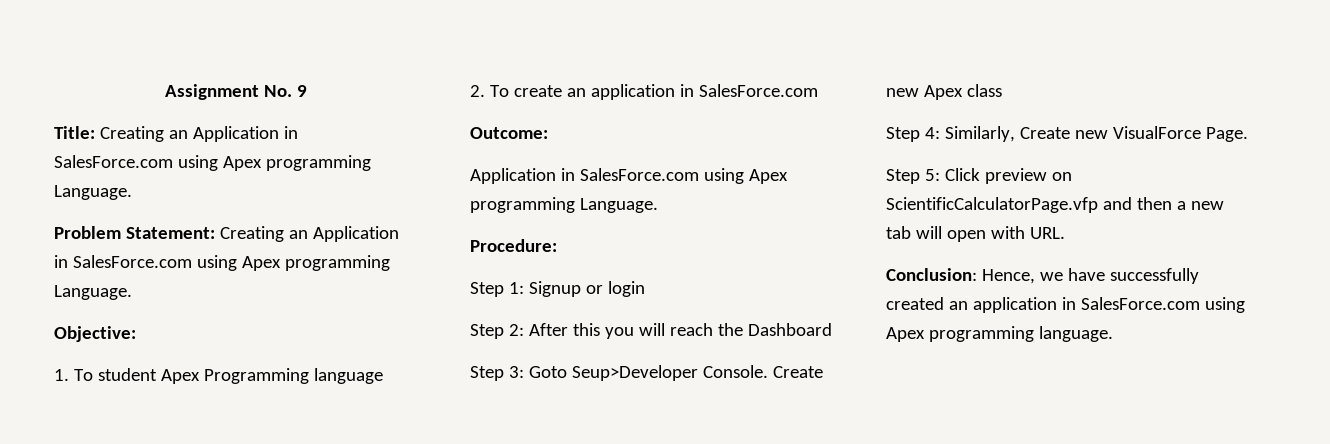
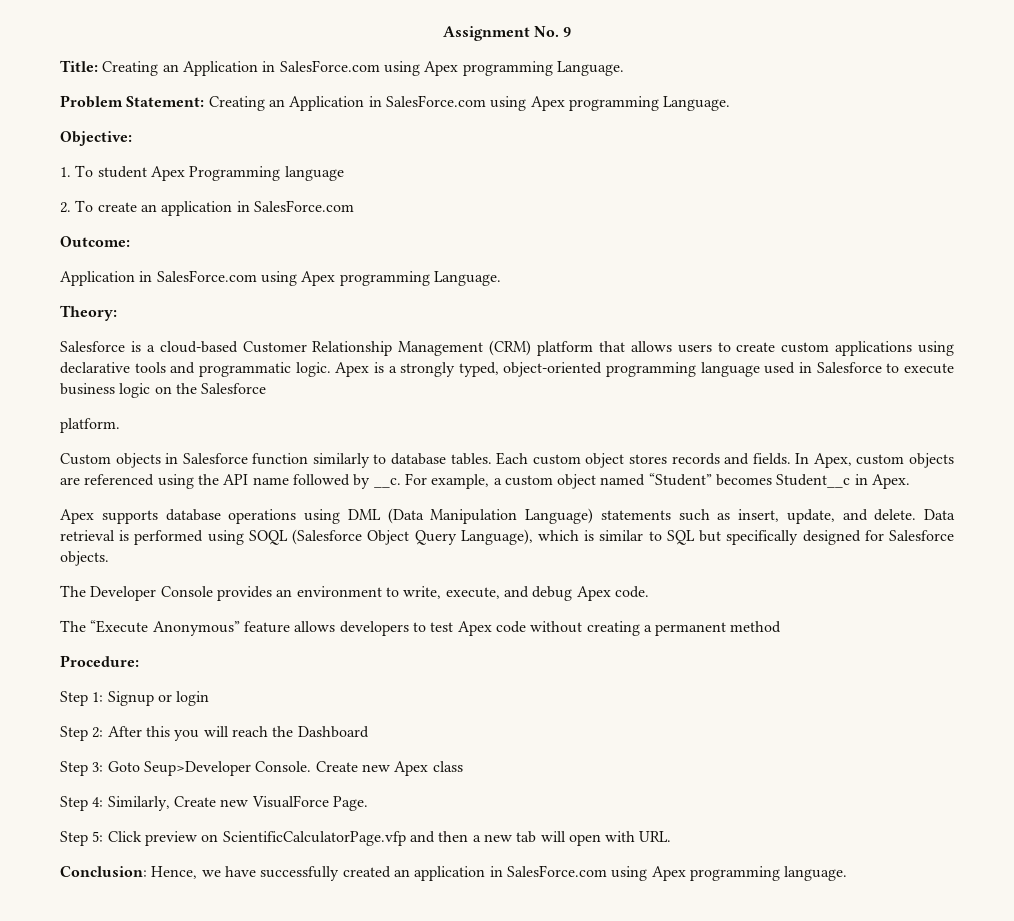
+ Theory:
+ Salesforce is a cloud-based Customer Relationship Management (CRM) platform that allows users to create custom applications using declarative tools and programmatic logic. Apex is a strongly typed, object-oriented programming language used in Salesforce to execute business logic on the Salesforce
+ platform.
+ Custom objects in Salesforce function similarly to database tables. Each custom object stores records and fields. In Apex, custom objects are referenced using the API name followed by __c. For example, a custom object named “Student” becomes Student__c in Apex.
+ Apex supports database operations using DML (Data Manipulation Language) statements such as insert, update, and delete. Data retrieval is performed using SOQL (Salesforce Object Query Language), which is similar to SQL but specifically designed for Salesforce objects.
+ The Developer Console provides an environment to write, execute, and debug Apex code.
+ The “Execute Anonymous” feature allows developers to test Apex code without creating a permanent method

